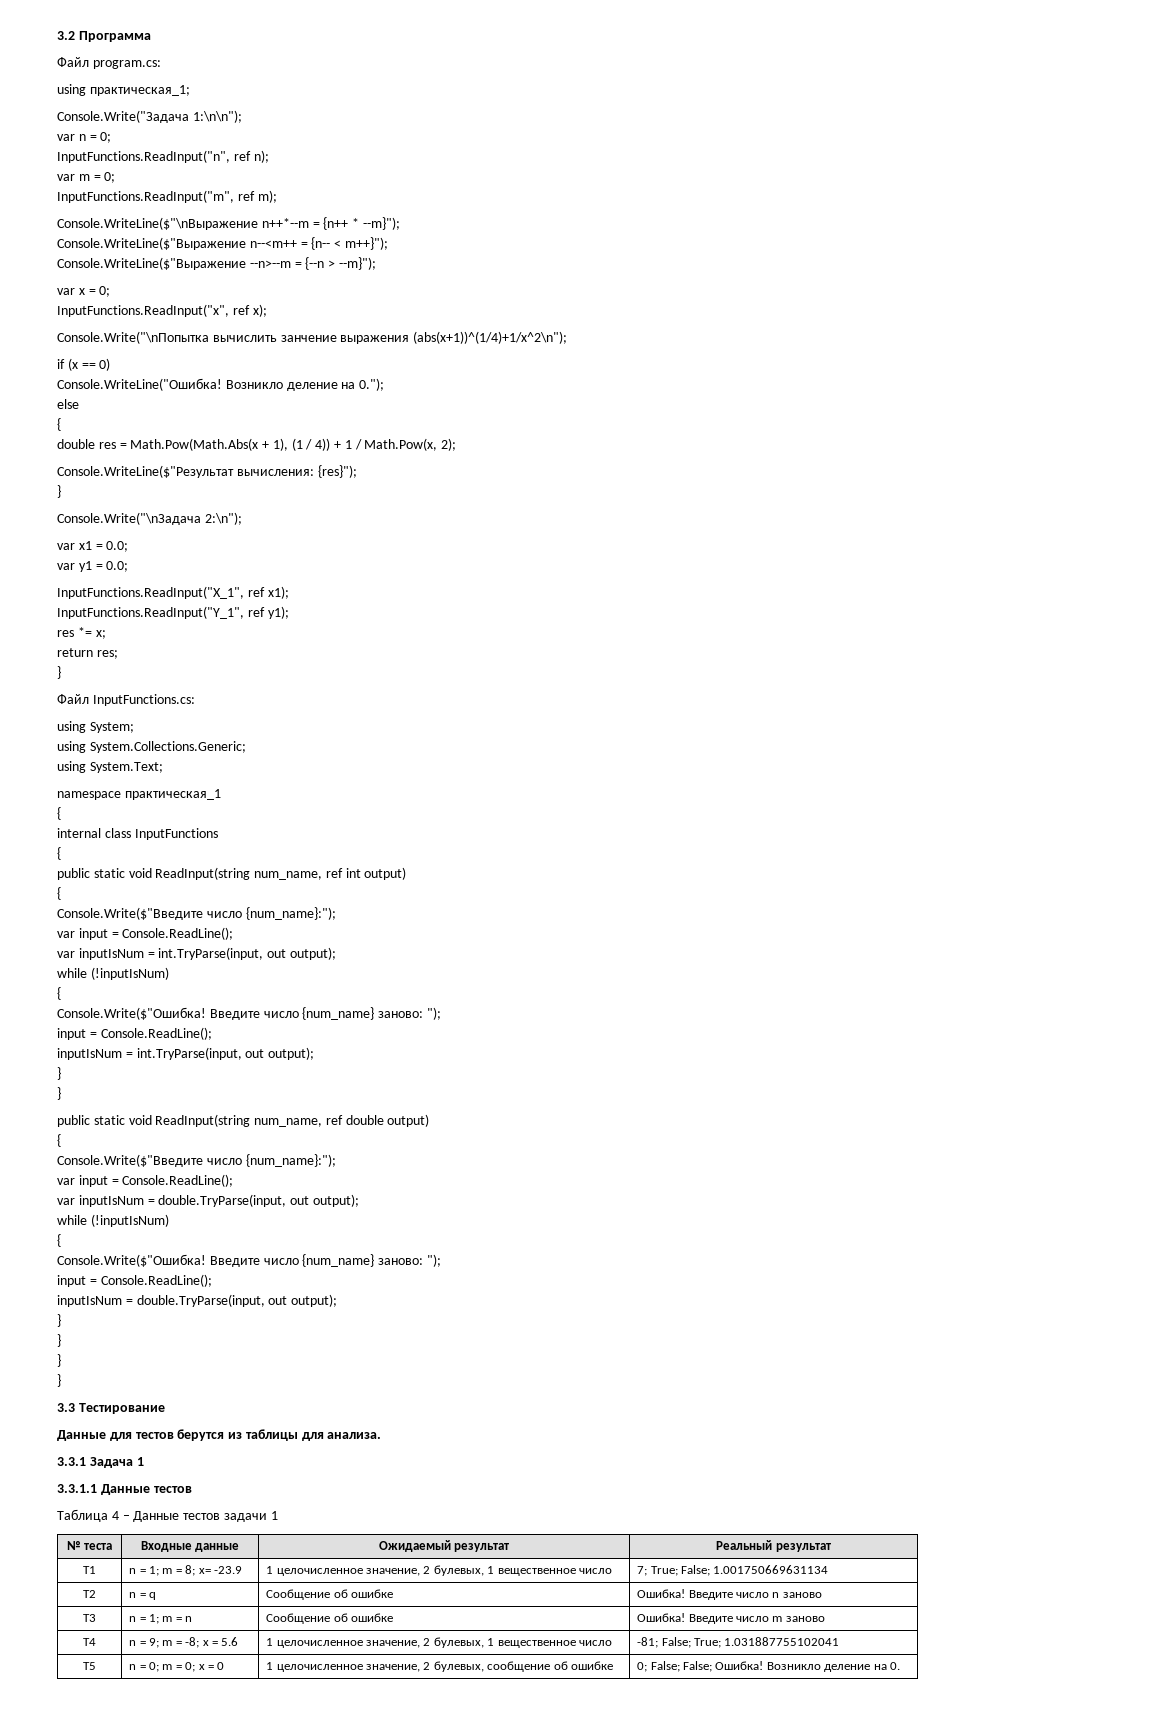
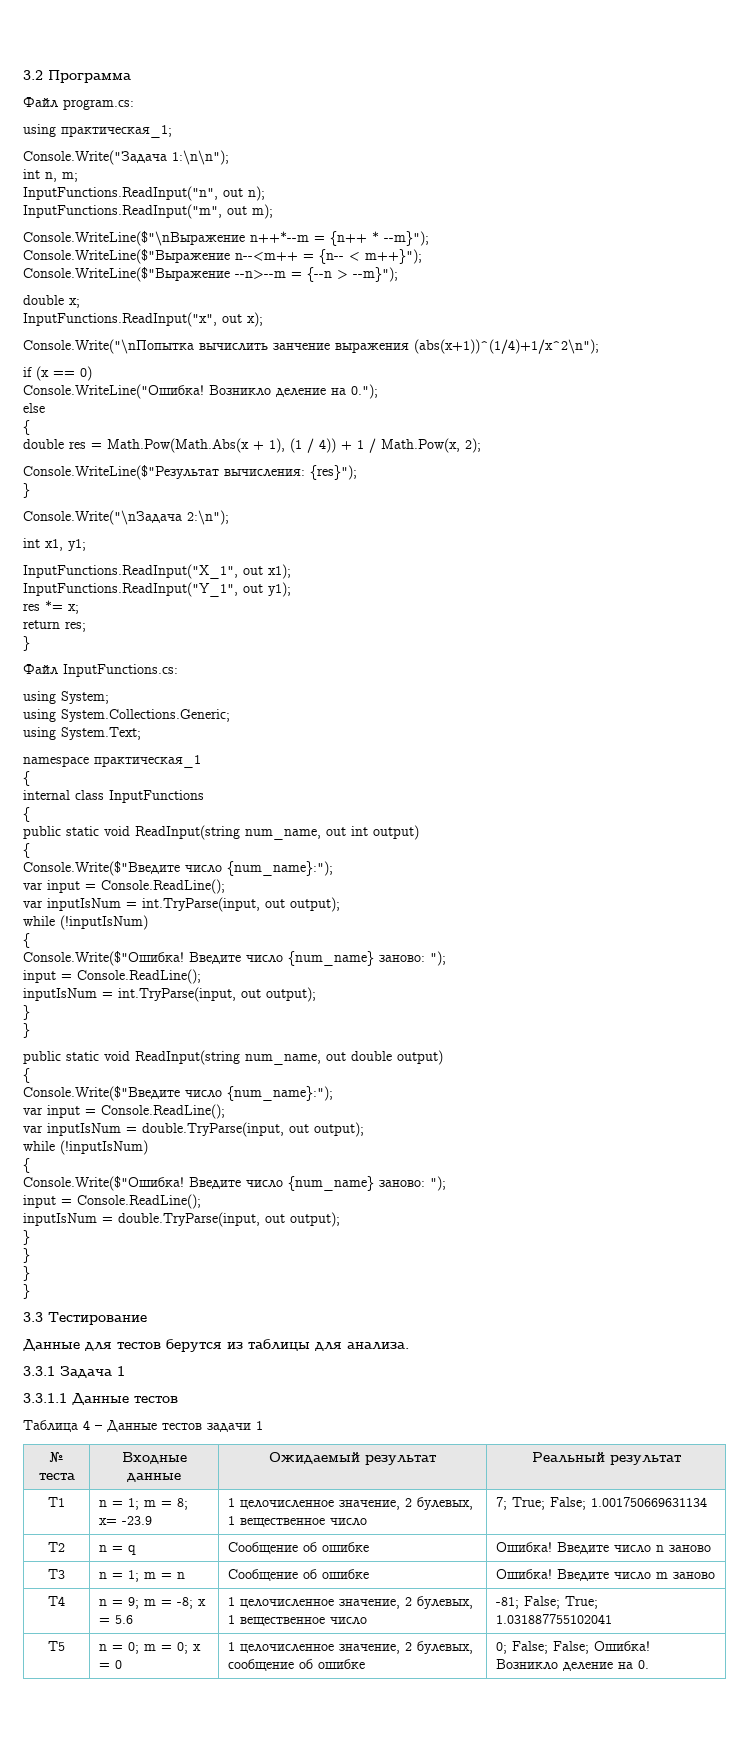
- var n = 0;
+ int n, m;
- InputFunctions.ReadInput("n", ref n);
+ InputFunctions.ReadInput("n", out n);
- var m = 0;
- InputFunctions.ReadInput("m", ref m);
+ InputFunctions.ReadInput("m", out m);
- var x = 0;
+ double x;
- InputFunctions.ReadInput("x", ref x);
+ InputFunctions.ReadInput("x", out x);
- var x1 = 0.0;
- var y1 = 0.0;
+ int x1, y1;
- InputFunctions.ReadInput("X_1", ref x1);
+ InputFunctions.ReadInput("X_1", out x1);
- InputFunctions.ReadInput("Y_1", ref y1);
+ InputFunctions.ReadInput("Y_1", out y1);
- public static void ReadInput(string num_name, ref int output)
+ public static void ReadInput(string num_name, out int output)
- public static void ReadInput(string num_name, ref double output)
+ public static void ReadInput(string num_name, out double output)

